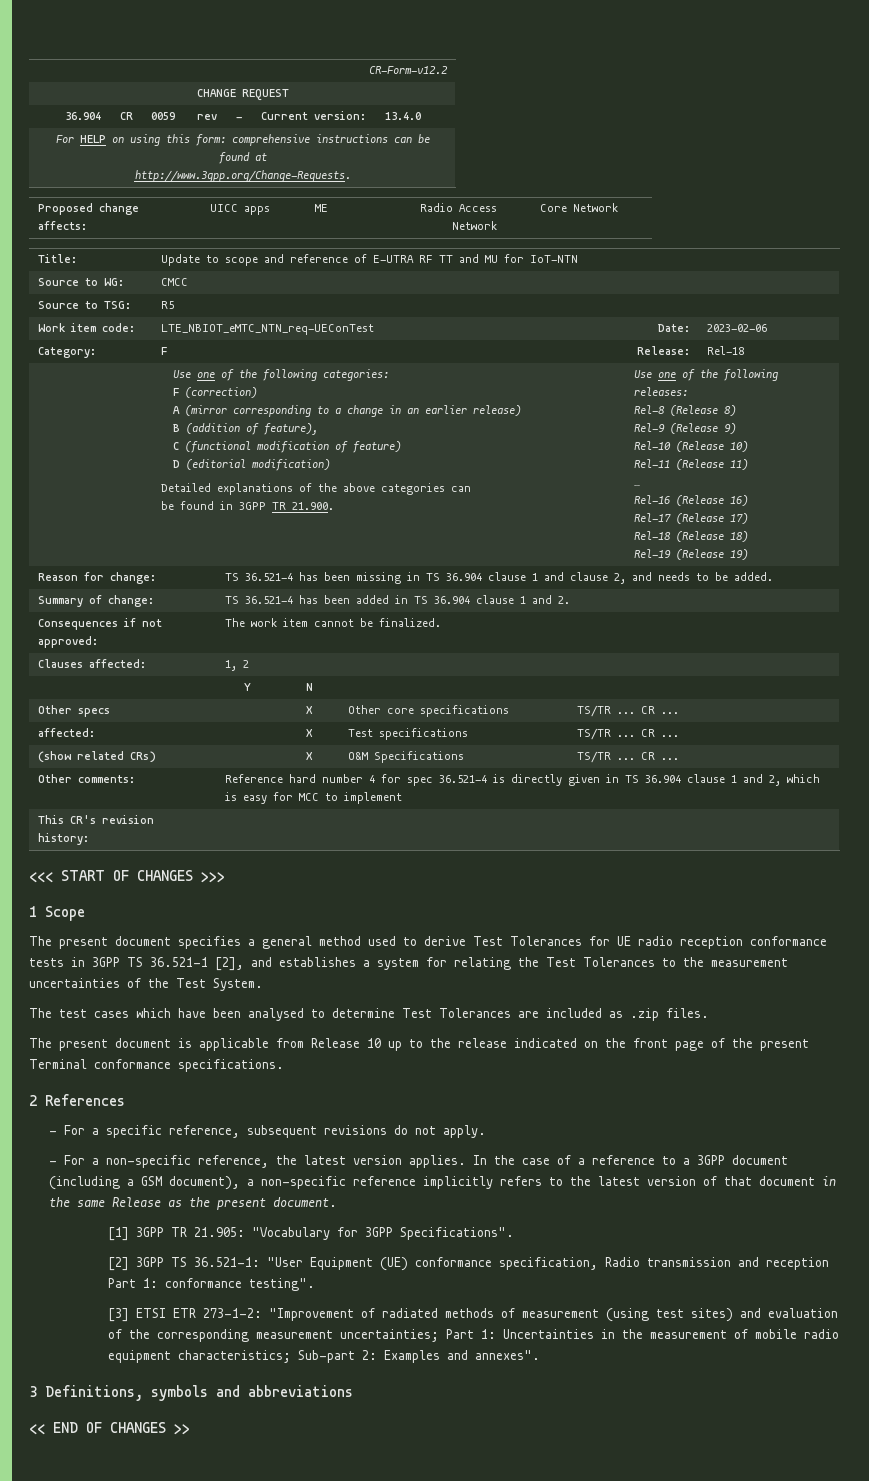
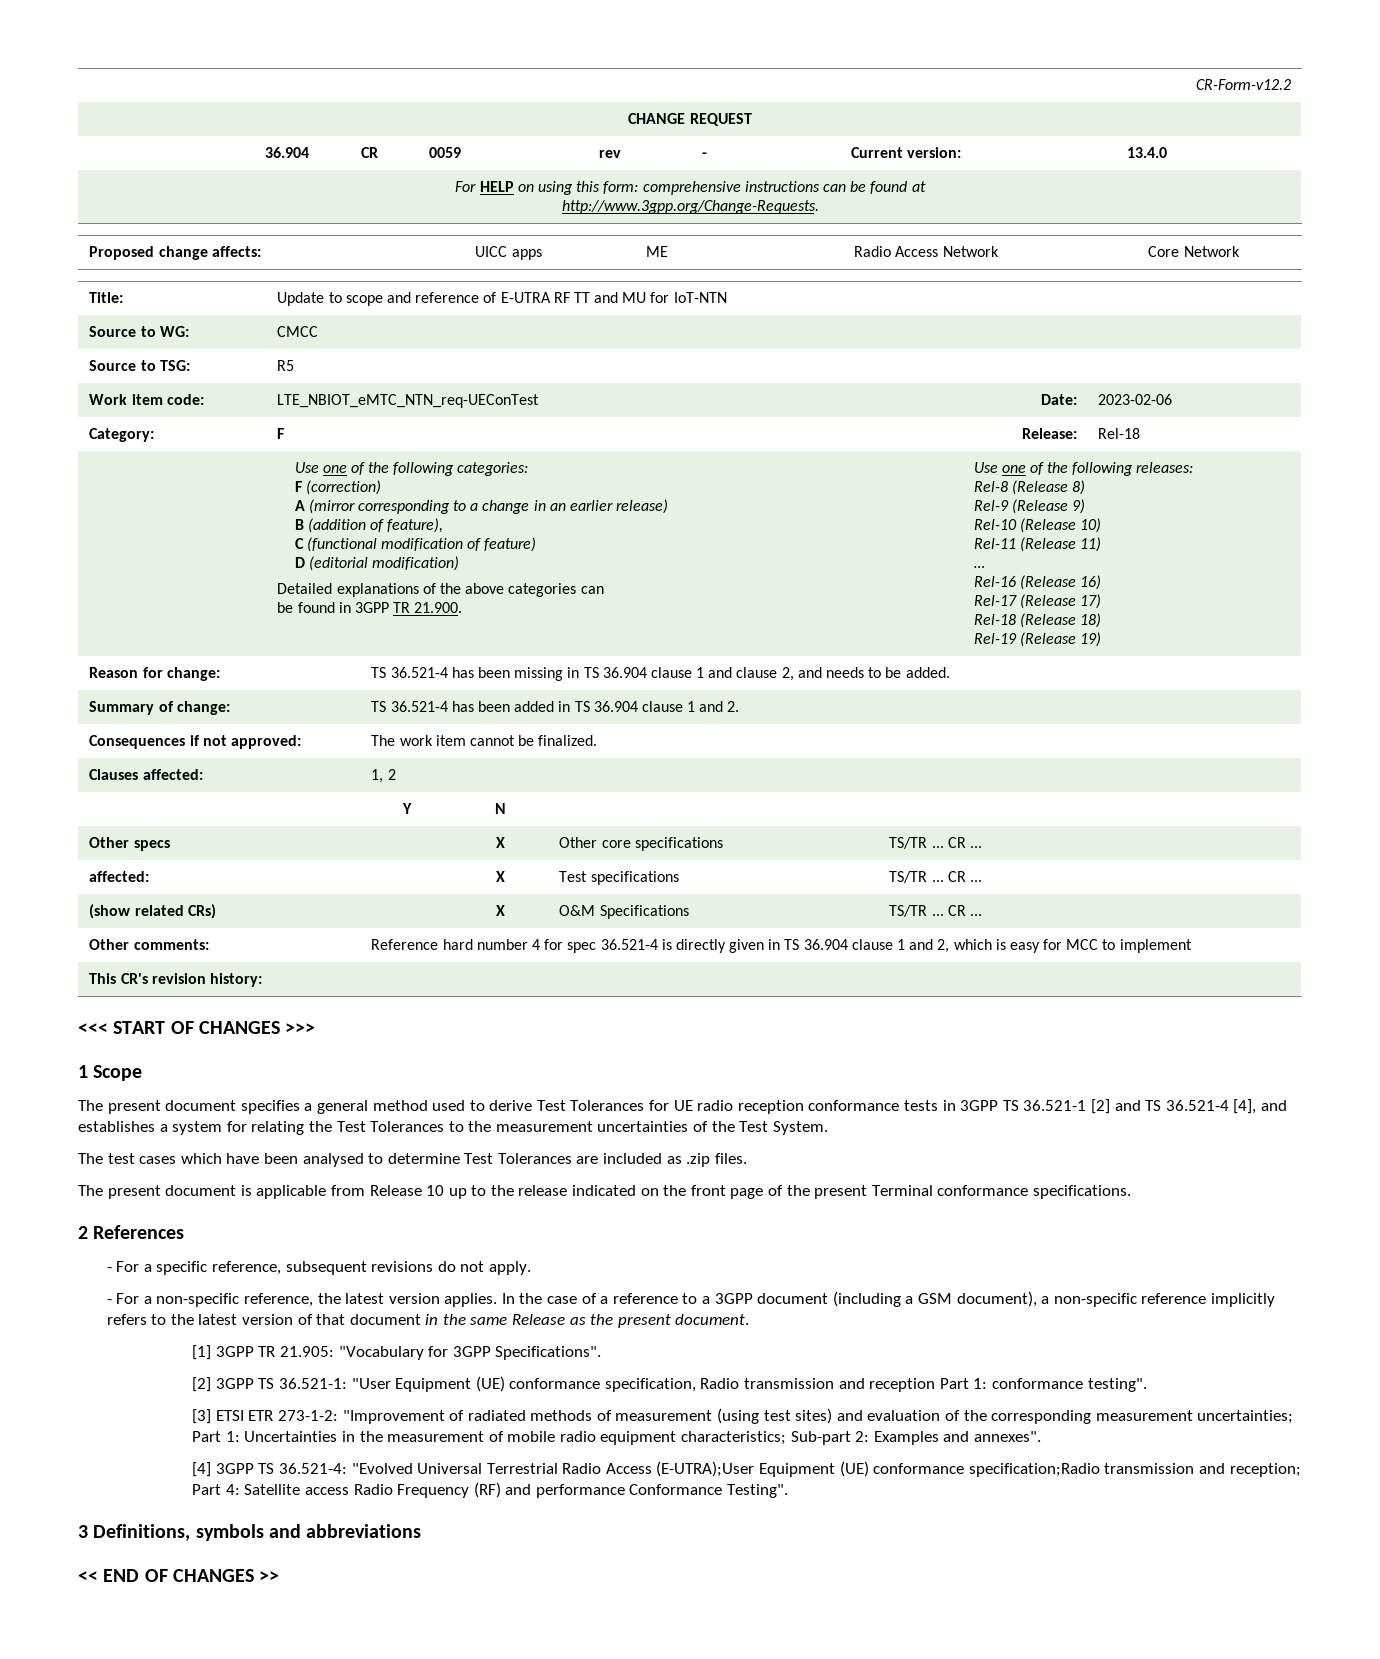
- The present document specifies a general method used to derive Test Tolerances for UE radio reception conformance tests in 3GPP TS 36.521-1 [2], and establishes a system for relating the Test Tolerances to the measurement uncertainties of the Test System.
+ The present document specifies a general method used to derive Test Tolerances for UE radio reception conformance tests in 3GPP TS 36.521-1 [2] and TS 36.521-4 [4], and establishes a system for relating the Test Tolerances to the measurement uncertainties of the Test System.
+ [4] 3GPP TS 36.521-4: "Evolved Universal Terrestrial Radio Access (E-UTRA);User Equipment (UE) conformance specification;Radio transmission and reception; Part 4: Satellite access Radio Frequency (RF) and performance Conformance Testing".

